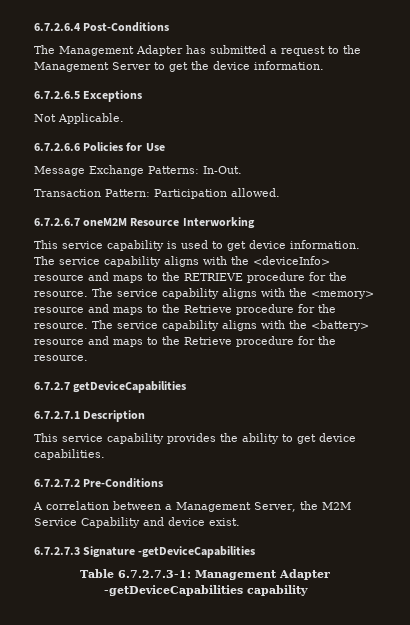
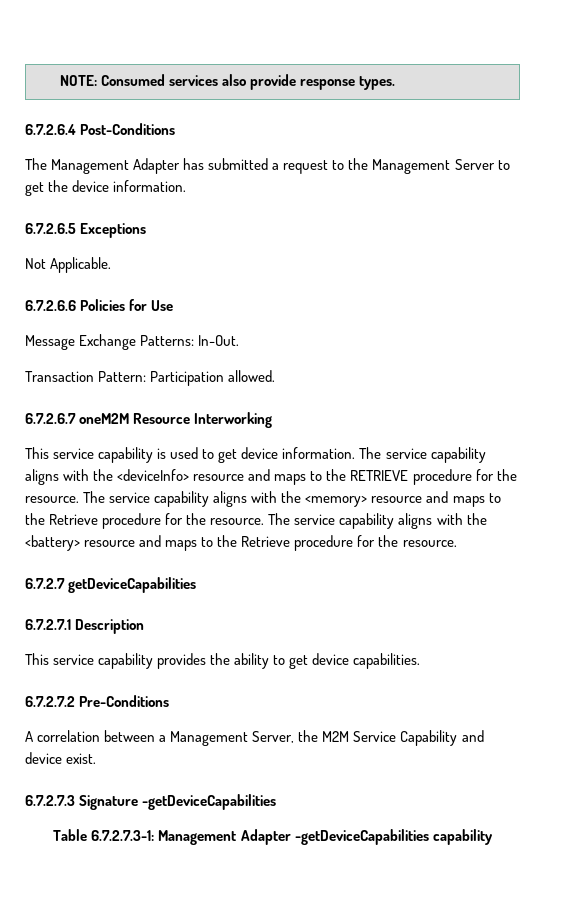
+ NOTE: Consumed services also provide response types.

